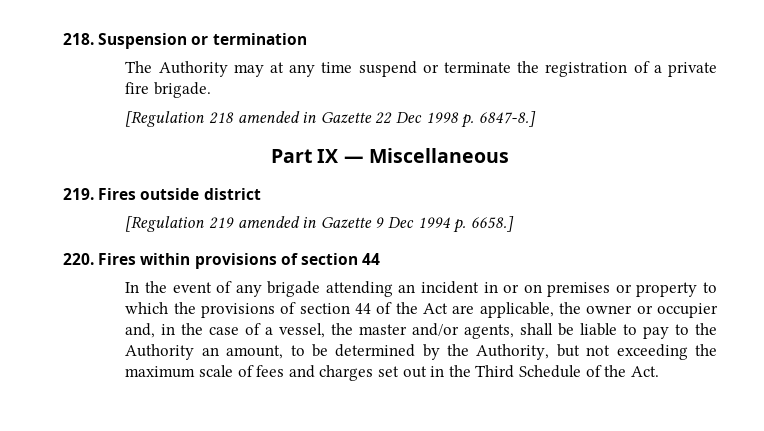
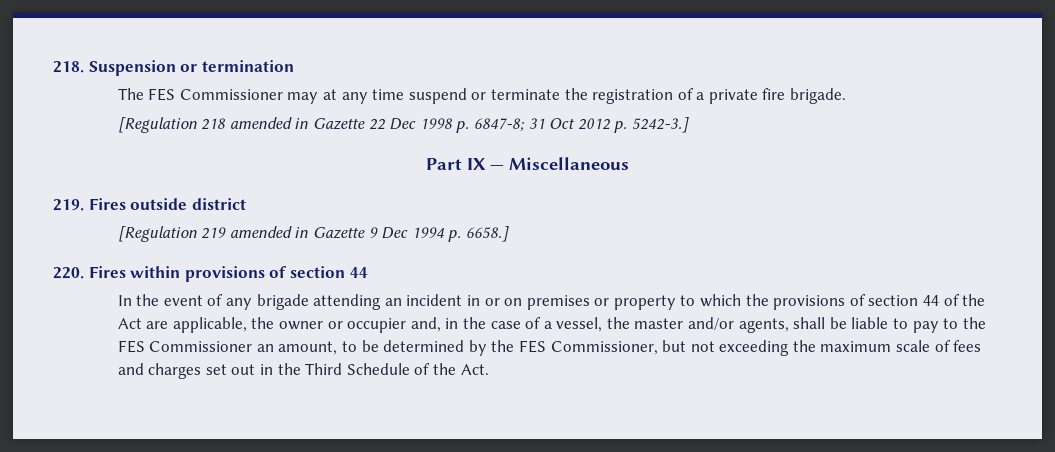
- The Authority may at any time suspend or terminate the registration of a private fire brigade.
+ The FES Commissioner may at any time suspend or terminate the registration of a private fire brigade.
- [Regulation 218 amended in Gazette 22 Dec 1998 p. 6847-8.]
+ [Regulation 218 amended in Gazette 22 Dec 1998 p. 6847-8; 31 Oct 2012 p. 5242-3.]
- In the event of any brigade attending an incident in or on premises or property to which the provisions of section 44 of the Act are applicable, the owner or occupier and, in the case of a vessel, the master and/or agents, shall be liable to pay to the Authority an amount, to be determined by the Authority, but not exceeding the maximum scale of fees and charges set out in the Third Schedule of the Act.
+ In the event of any brigade attending an incident in or on premises or property to which the provisions of section 44 of the Act are applicable, the owner or occupier and, in the case of a vessel, the master and/or agents, shall be liable to pay to the FES Commissioner an amount, to be determined by the FES Commissioner, but not exceeding the maximum scale of fees and charges set out in the Third Schedule of the Act.

